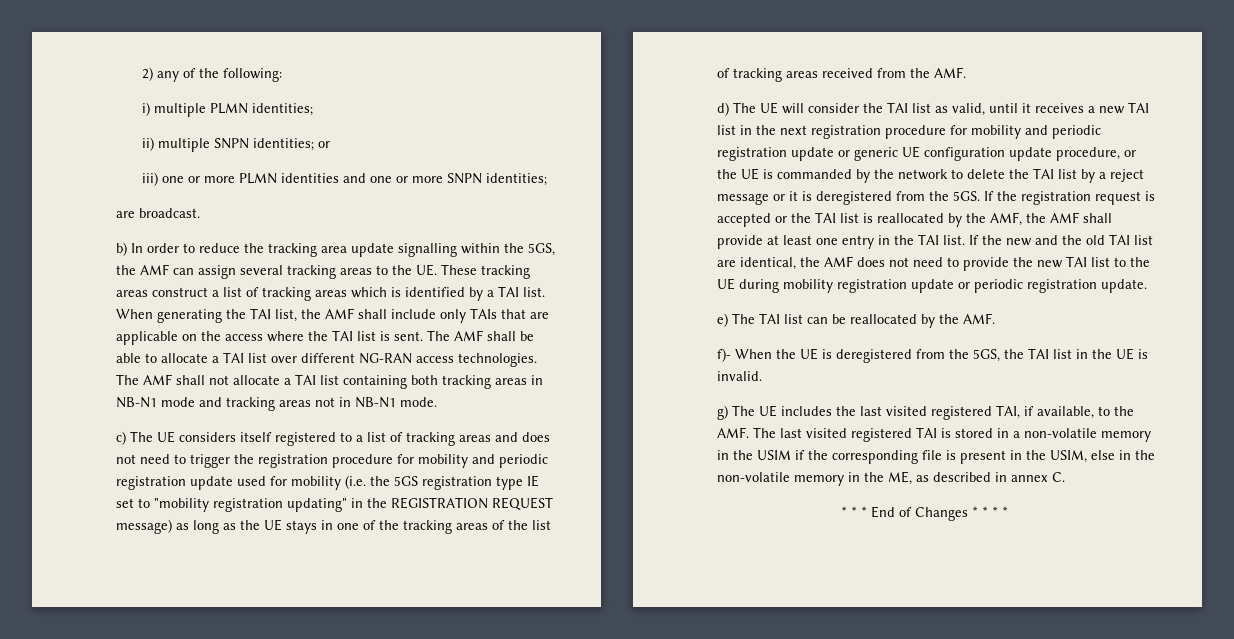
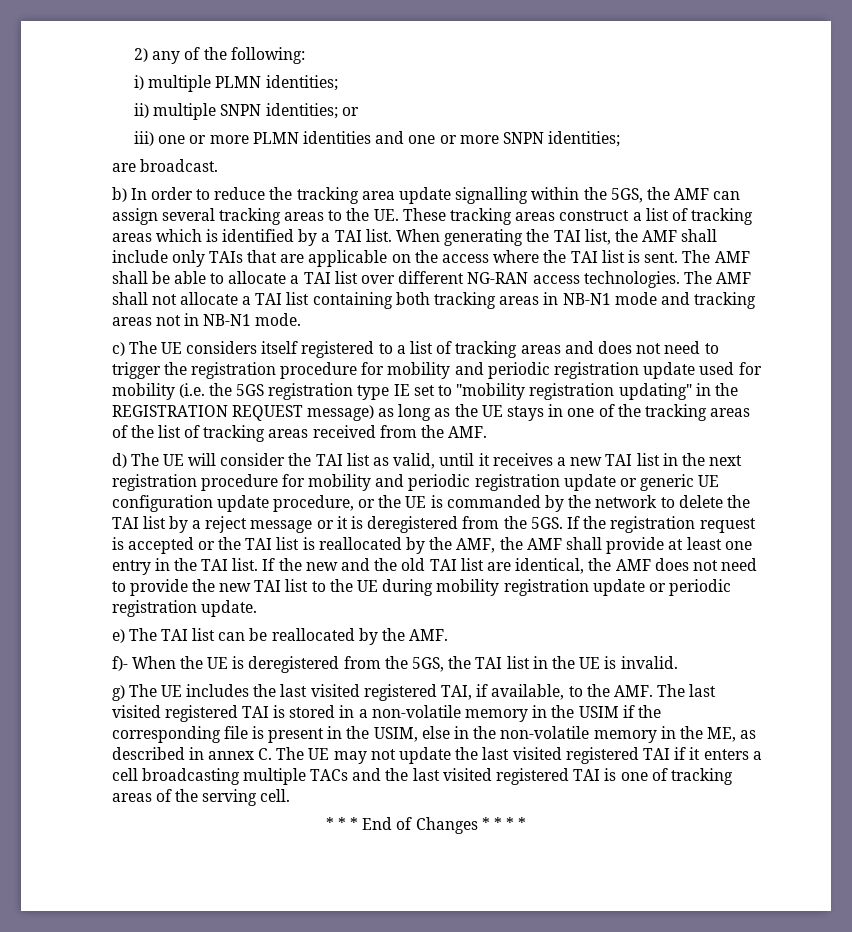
- g) The UE includes the last visited registered TAI, if available, to the AMF. The last visited registered TAI is stored in a non-volatile memory in the USIM if the corresponding file is present in the USIM, else in the non-volatile memory in the ME, as described in annex C.
+ g) The UE includes the last visited registered TAI, if available, to the AMF. The last visited registered TAI is stored in a non-volatile memory in the USIM if the corresponding file is present in the USIM, else in the non-volatile memory in the ME, as described in annex C. The UE may not update the last visited registered TAI if it enters a cell broadcasting multiple TACs and the last visited registered TAI is one of tracking areas of the serving cell.

